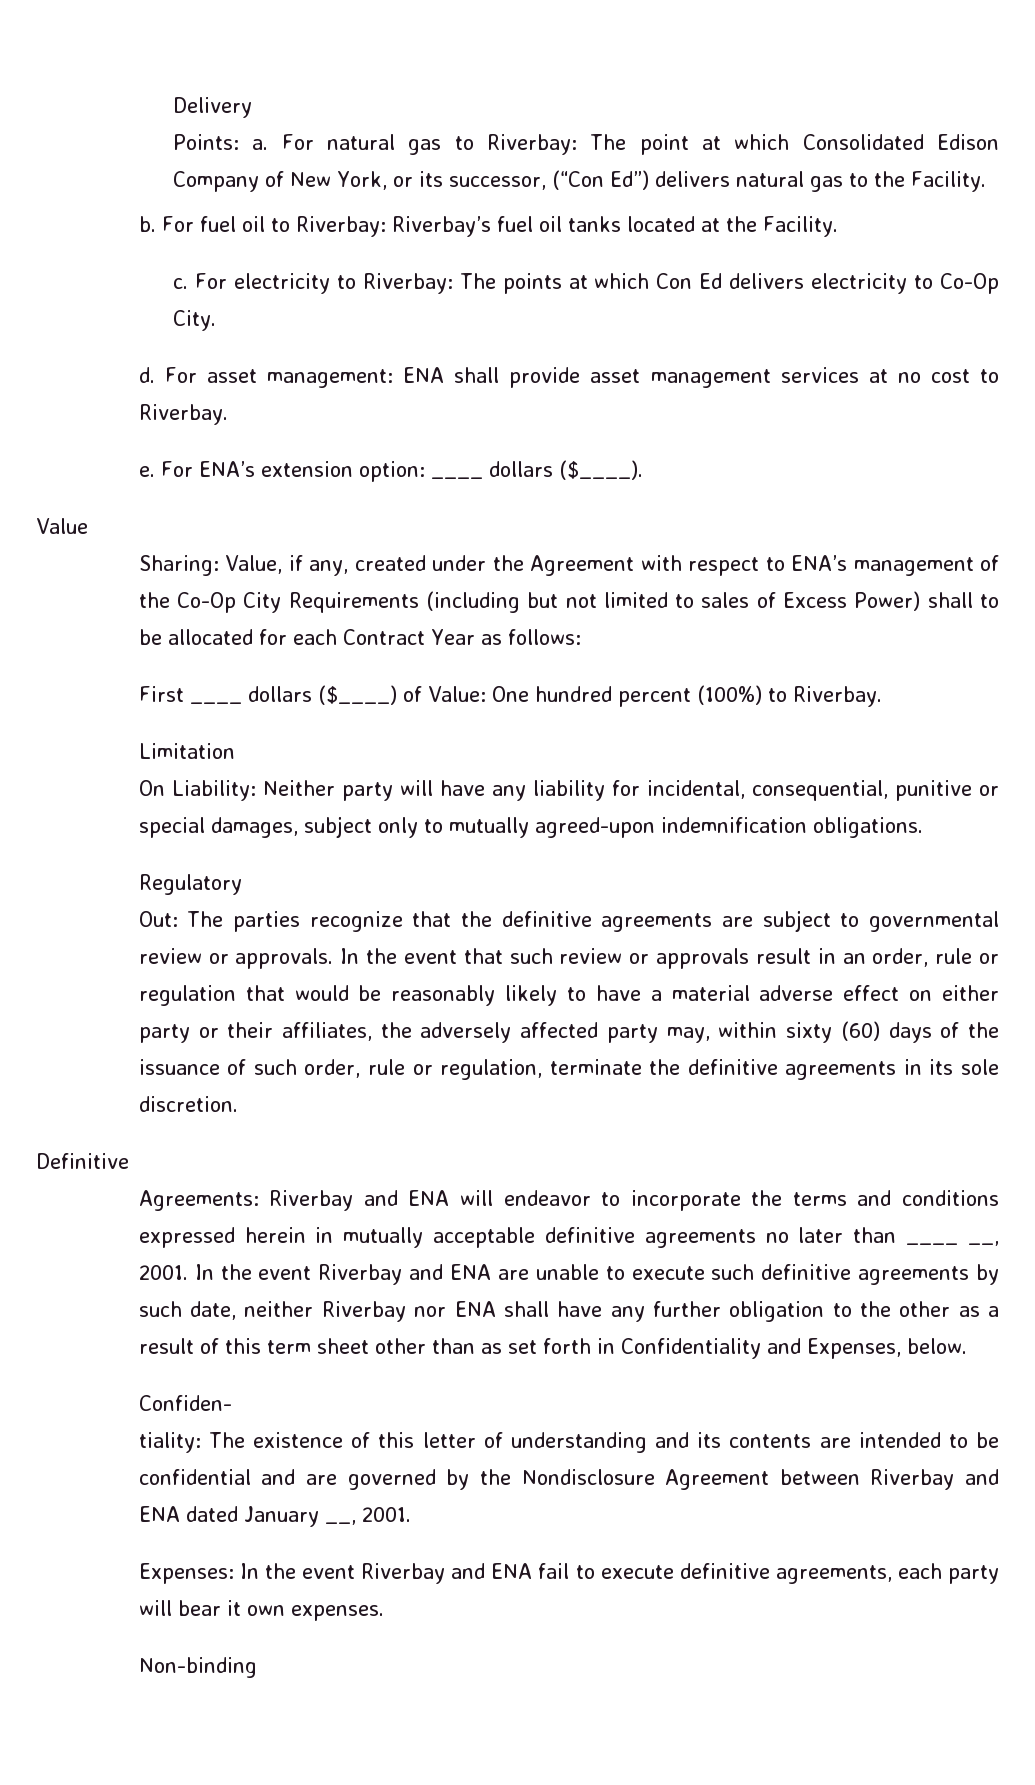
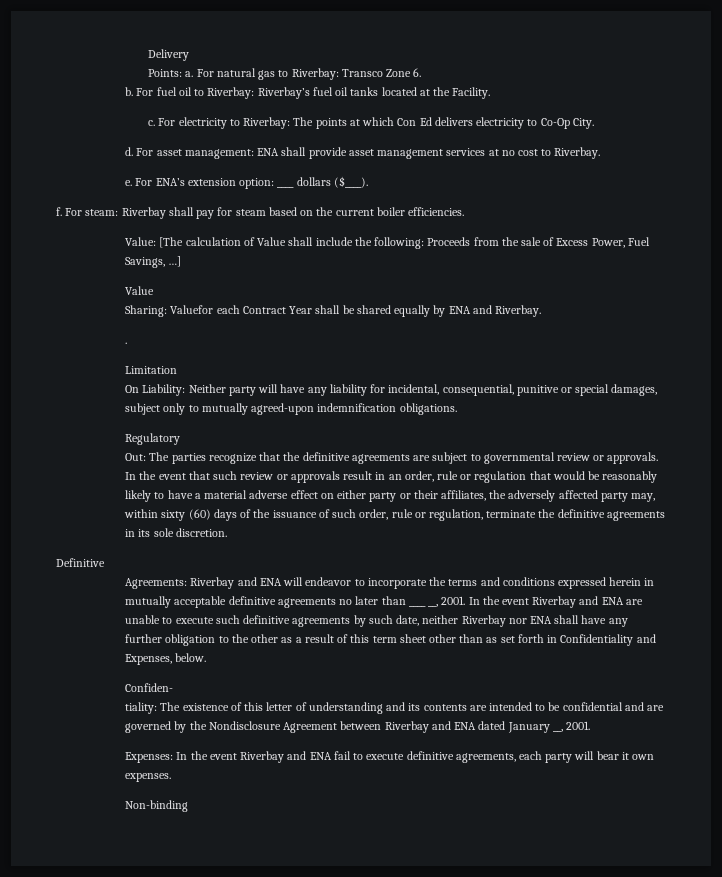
- For natural gas to Riverbay: The point at which Consolidated Edison Company of New York, or its successor, (“Con Ed”) delivers natural gas to the Facility.
+ For natural gas to Riverbay: Transco Zone 6.
+ f. For steam: Riverbay shall pay for steam based on the current boiler efficiencies.
+ Value: [The calculation of Value shall include the following: Proceeds from the sale of Excess Power, Fuel Savings, …]
  Value
- Sharing: Value, if any, created under the Agreement with respect to ENA’s management of the Co-Op City Requirements (including but not limited to sales of Excess Power) shall to be allocated for each Contract Year as follows:
- First ____ dollars ($____) of Value: One hundred percent (100%) to Riverbay.
+ Sharing: Valuefor each Contract Year shall be shared equally by ENA and Riverbay.
+ .

